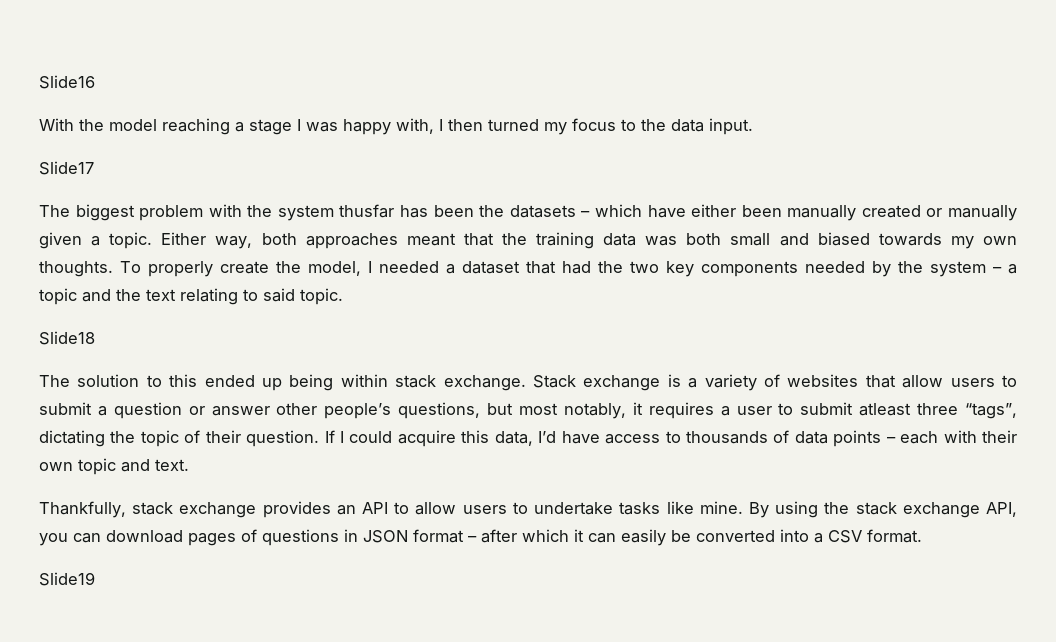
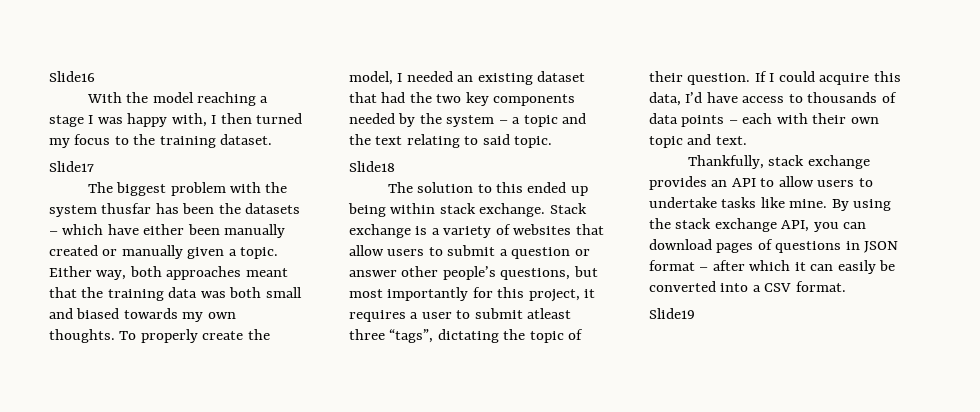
- With the model reaching a stage I was happy with, I then turned my focus to the data input.
+ With the model reaching a stage I was happy with, I then turned my focus to the training dataset.
- To properly create the model, I needed a dataset that had the two key components needed by the system – a topic and the text relating to said topic.
+ To properly create the model, I needed an existing dataset that had the two key components needed by the system – a topic and the text relating to said topic.
- Stack exchange is a variety of websites that allow users to submit a question or answer other people’s questions, but most notably, it requires a user to submit atleast three “tags”, dictating the topic of their question.
+ Stack exchange is a variety of websites that allow users to submit a question or answer other people’s questions, but most importantly for this project, it requires a user to submit atleast three “tags”, dictating the topic of their question.

